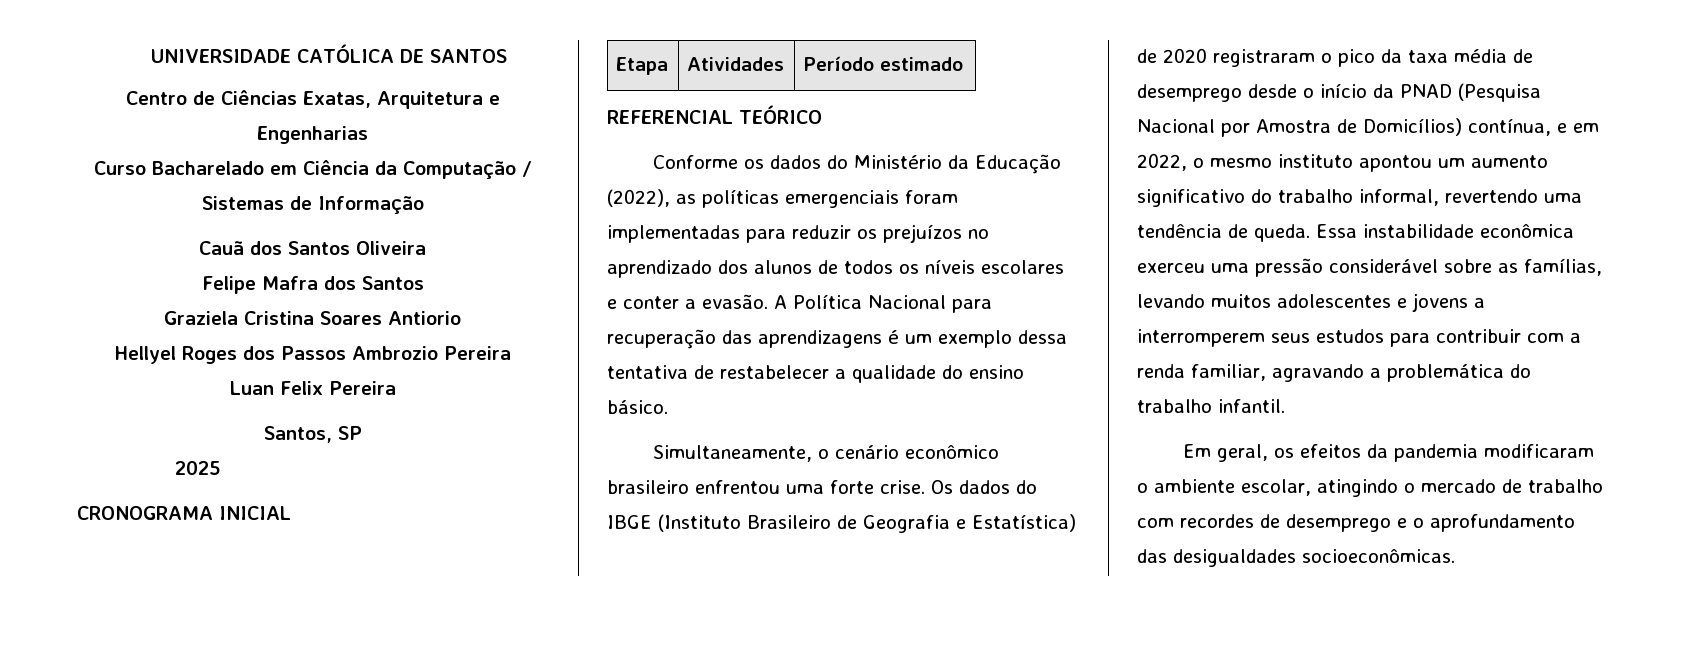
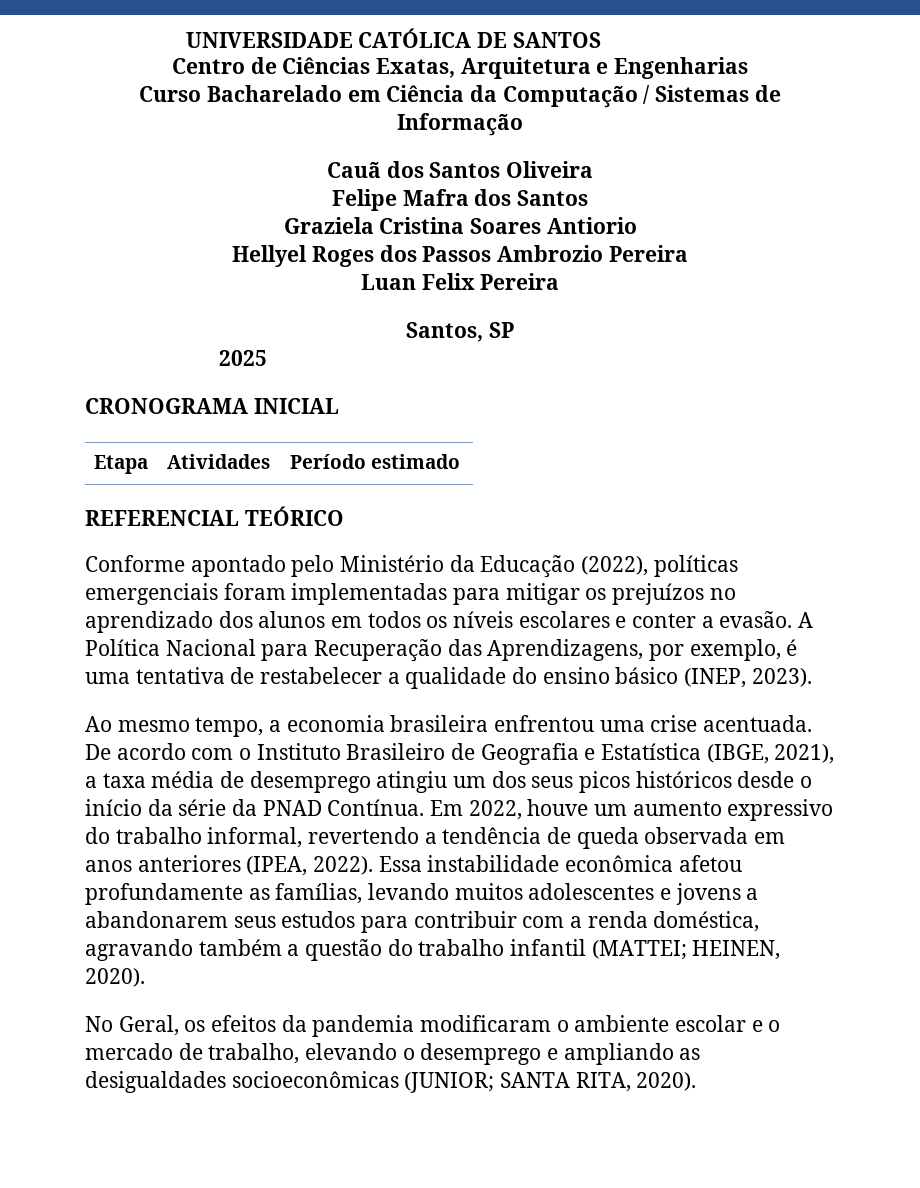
- Conforme os dados do Ministério da Educação (2022), as políticas emergenciais foram implementadas para reduzir os prejuízos no aprendizado dos alunos de todos os níveis escolares e conter a evasão.
+ Conforme apontado pelo Ministério da Educação (2022), políticas emergenciais foram implementadas para mitigar os prejuízos no aprendizado dos alunos em todos os níveis escolares e conter a evasão.
- A Política Nacional para recuperação das aprendizagens é um exemplo dessa tentativa de restabelecer a qualidade do ensino básico.
- Simultaneamente, o cenário econômico brasileiro enfrentou uma forte crise. Os dados do IBGE (Instituto Brasileiro de Geografia e Estatística) de 2020 registraram o pico da taxa média de desemprego desde o início da PNAD (Pesquisa Nacional por Amostra de Domicílios) contínua, e em 2022, o mesmo instituto apontou um aumento significativo do trabalho informal, revertendo uma tendência de queda. Essa instabilidade econômica exerceu uma pressão considerável sobre as famílias, levando muitos adolescentes e jovens a interromperem seus estudos para contribuir com a renda familiar, agravando a problemática do trabalho infantil.
- Em geral, os efeitos da pandemia modificaram o ambiente escolar, atingindo o mercado de trabalho com recordes de desemprego e o aprofundamento das desigualdades socioeconômicas.
+ A Política Nacional para Recuperação das Aprendizagens, por exemplo, é uma tentativa de restabelecer a qualidade do ensino básico (INEP, 2023).
+ Ao mesmo tempo, a economia brasileira enfrentou uma crise acentuada. De acordo com o Instituto Brasileiro de Geografia e Estatística (IBGE, 2021), a taxa média de desemprego atingiu um dos seus picos históricos desde o início da série da PNAD Contínua. Em 2022, houve um aumento expressivo do trabalho informal, revertendo a tendência de queda observada em anos anteriores (IPEA, 2022). Essa instabilidade econômica afetou profundamente as famílias, levando muitos adolescentes e jovens a abandonarem seus estudos para contribuir com a renda doméstica, agravando também a questão do trabalho infantil (MATTEI; HEINEN, 2020).
+ No Geral, os efeitos da pandemia modificaram o ambiente escolar e o mercado de trabalho, elevando o desemprego e ampliando as desigualdades socioeconômicas (JUNIOR; SANTA RITA, 2020).

